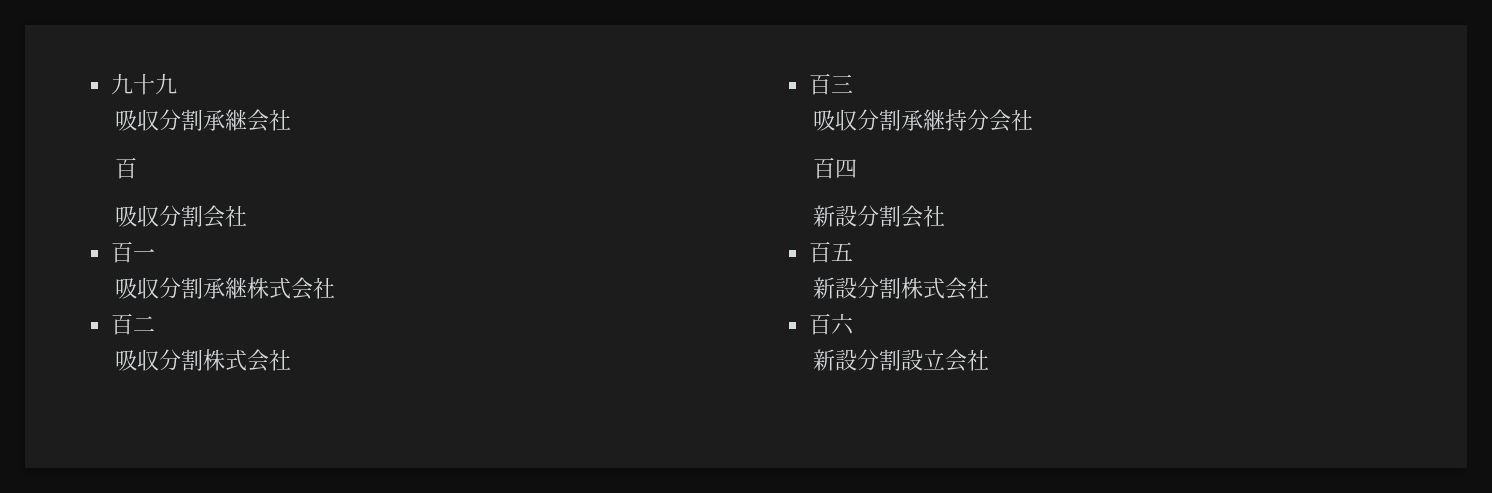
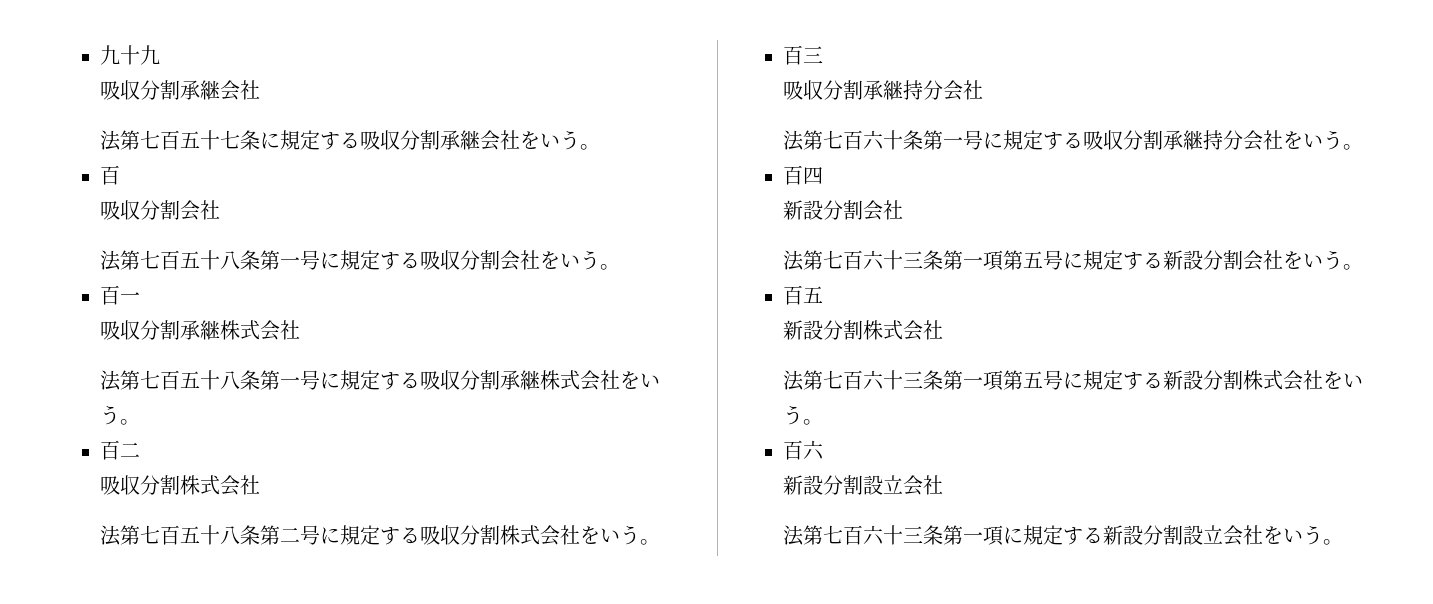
  九十九
  吸収分割承継会社
+ 法第七百五十七条に規定する吸収分割承継会社をいう。
  百
  吸収分割会社
+ 法第七百五十八条第一号に規定する吸収分割会社をいう。
+ 法第七百五十八条第一号に規定する吸収分割承継株式会社をいう。
+ 法第七百五十八条第二号に規定する吸収分割株式会社をいう。
+ 法第七百六十条第一号に規定する吸収分割承継持分会社をいう。
  百四
  新設分割会社
+ 法第七百六十三条第一項第五号に規定する新設分割会社をいう。
+ 法第七百六十三条第一項第五号に規定する新設分割株式会社をいう。
+ 法第七百六十三条第一項に規定する新設分割設立会社をいう。

